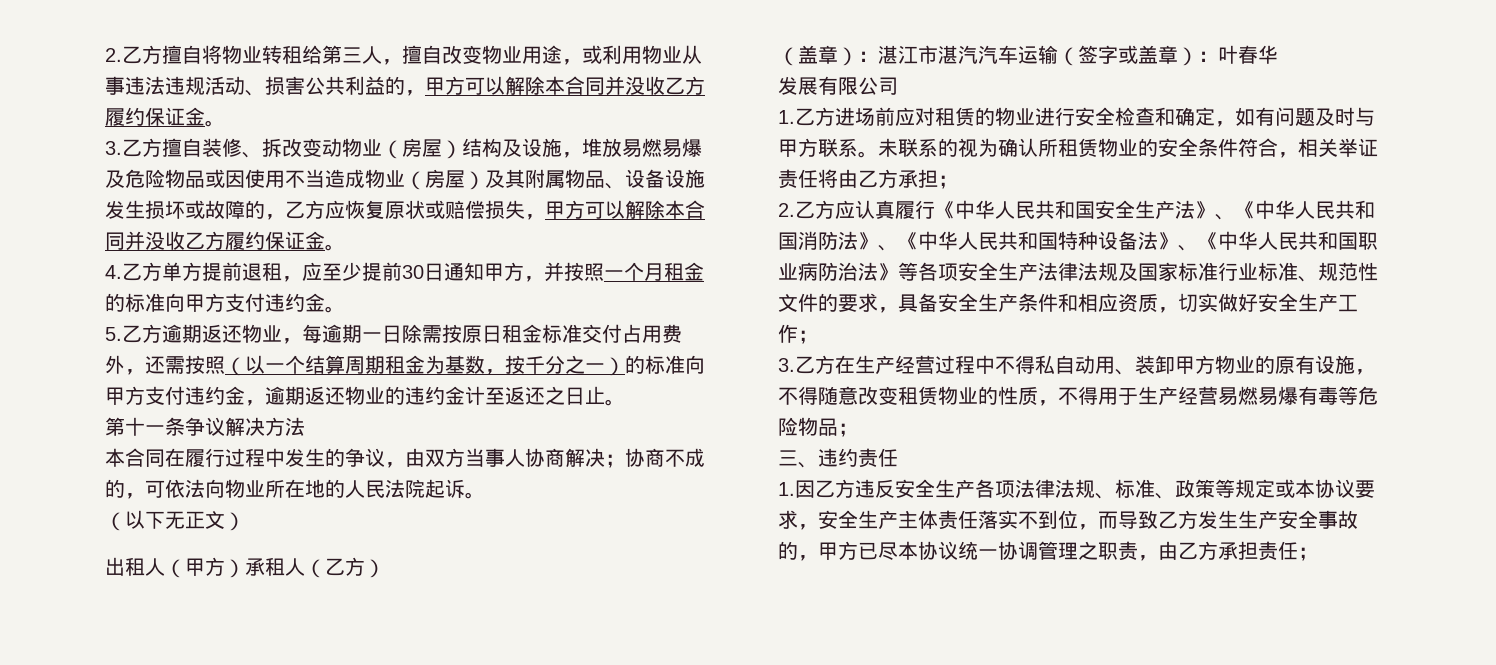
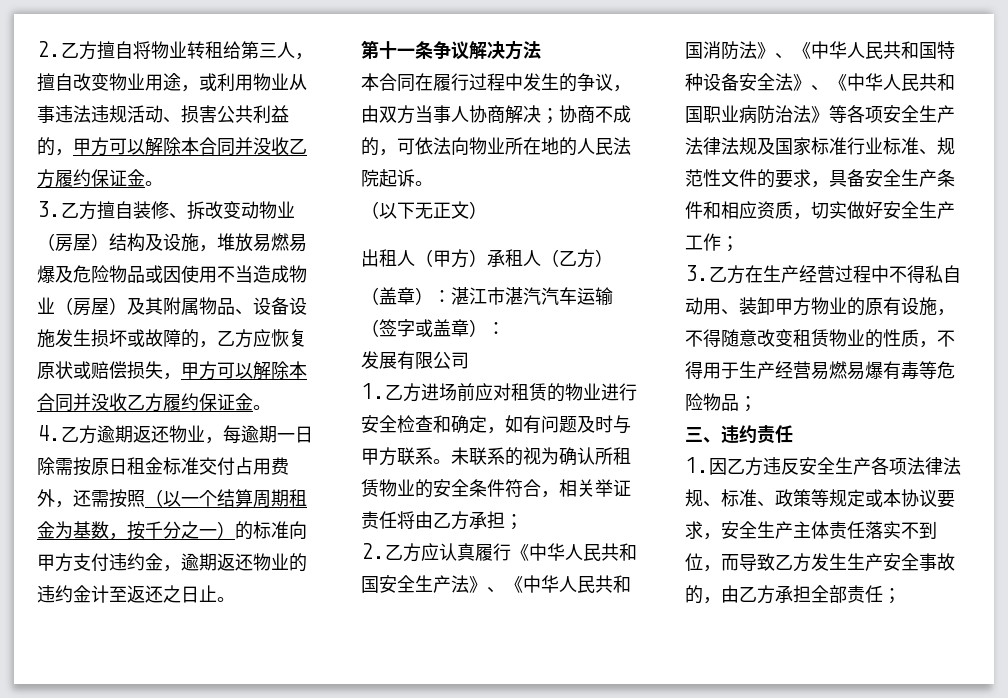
- 4.乙方单方提前退租，应至少提前30日通知甲方，并按照一个月租金的标准向甲方支付违约金。
- 5.乙方逾期返还物业，每逾期一日除需按原日租金标准交付占用费外，还需按照（以一个结算周期租金为基数，按千分之一）的标准向甲方支付违约金，逾期返还物业的违约金计至返还之日止。
+ 4.乙方逾期返还物业，每逾期一日除需按原日租金标准交付占用费外，还需按照（以一个结算周期租金为基数，按千分之一）的标准向甲方支付违约金，逾期返还物业的违约金计至返还之日止。
- （盖章）：湛江市湛汽汽车运输（签字或盖章）：叶春华
+ （盖章）：湛江市湛汽汽车运输（签字或盖章）：
- 2.乙方应认真履行《中华人民共和国安全生产法》、《中华人民共和国消防法》、《中华人民共和国特种设备法》、《中华人民共和国职业病防治法》等各项安全生产法律法规及国家标准行业标准、规范性文件的要求，具备安全生产条件和相应资质，切实做好安全生产工作；
+ 2.乙方应认真履行《中华人民共和国安全生产法》、《中华人民共和国消防法》、《中华人民共和国特种设备安全法》、《中华人民共和国职业病防治法》等各项安全生产法律法规及国家标准行业标准、规范性文件的要求，具备安全生产条件和相应资质，切实做好安全生产工作；
- 1.因乙方违反安全生产各项法律法规、标准、政策等规定或本协议要求，安全生产主体责任落实不到位，而导致乙方发生生产安全事故的，甲方已尽本协议统一协调管理之职责，由乙方承担责任；
+ 1.因乙方违反安全生产各项法律法规、标准、政策等规定或本协议要求，安全生产主体责任落实不到位，而导致乙方发生生产安全事故的，由乙方承担全部责任；

